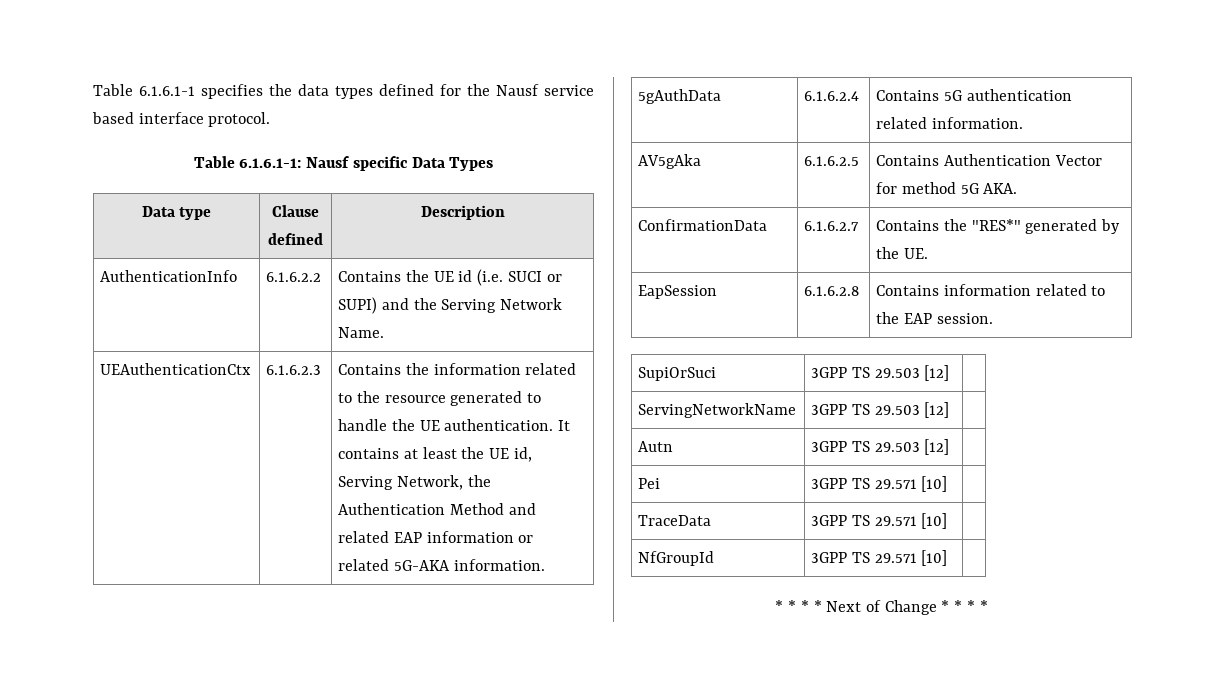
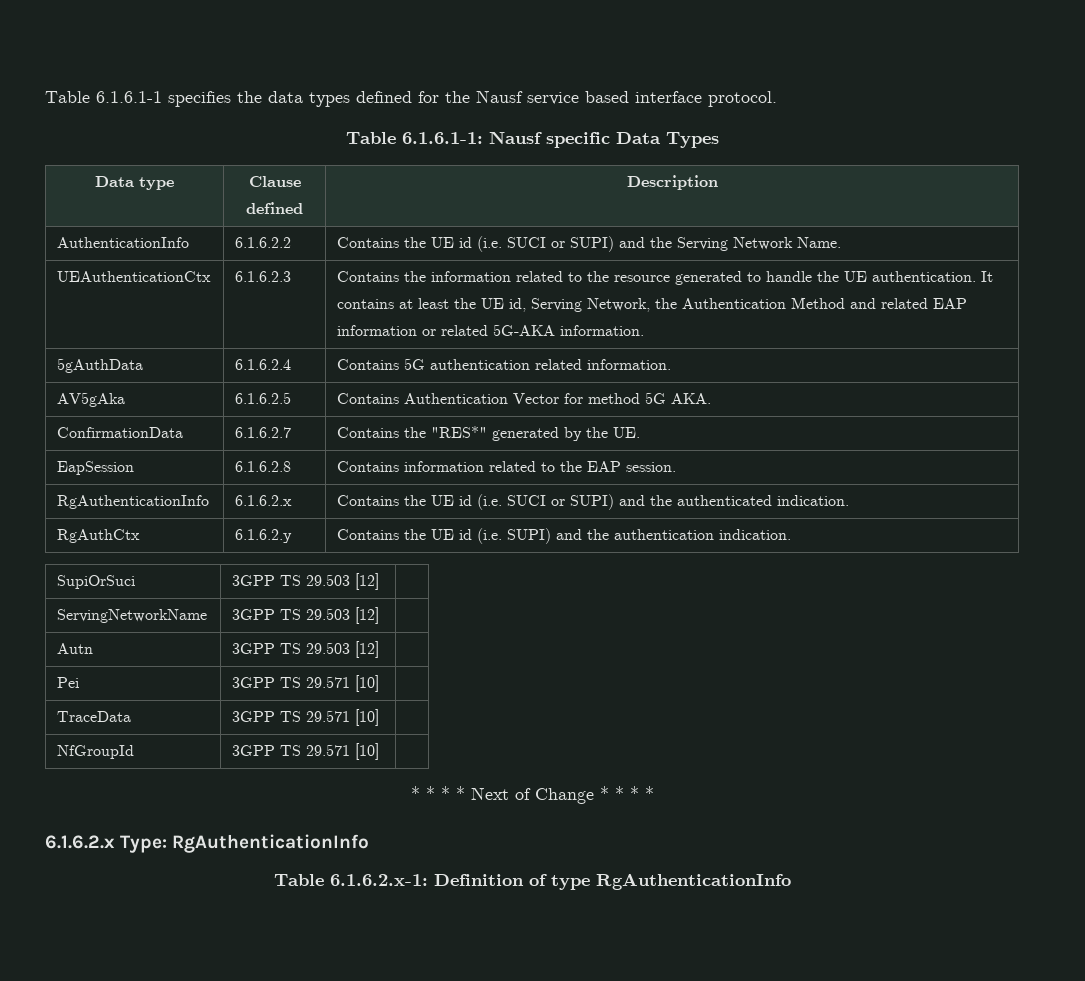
+ RgAuthenticationInfo | 6.1.6.2.x | Contains the UE id (i.e. SUCI or SUPI) and the authenticated indication.
+ RgAuthCtx | 6.1.6.2.y | Contains the UE id (i.e. SUPI) and the authentication indication.
+ 6.1.6.2.x Type: RgAuthenticationInfo
+ Table 6.1.6.2.x-1: Definition of type RgAuthenticationInfo

